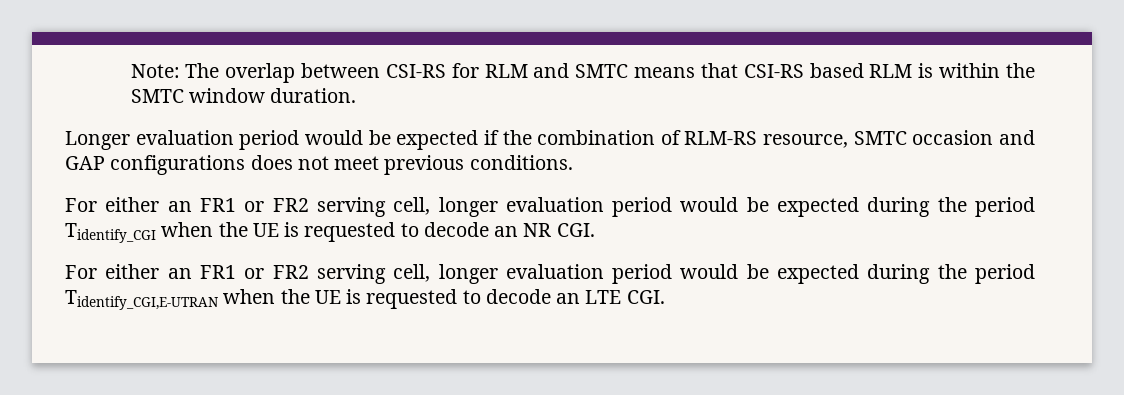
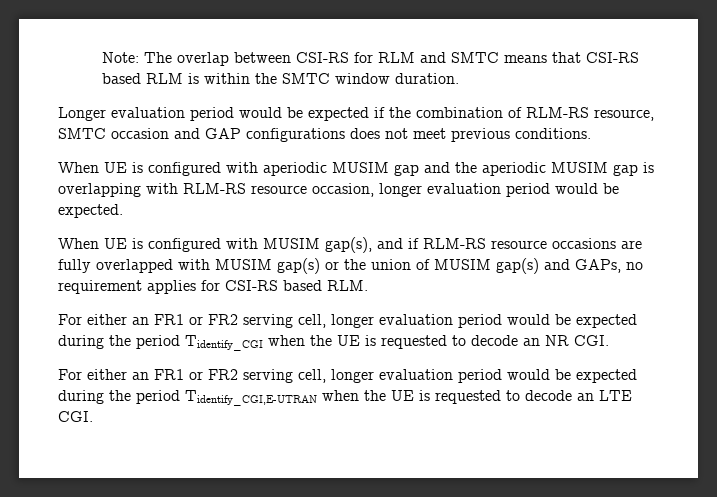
+ When UE is configured with aperiodic MUSIM gap and the aperiodic MUSIM gap is overlapping with RLM-RS resource occasion, longer evaluation period would be expected.
+ When UE is configured with MUSIM gap(s), and if RLM-RS resource occasions are fully overlapped with MUSIM gap(s) or the union of MUSIM gap(s) and GAPs, no requirement applies for CSI-RS based RLM.

